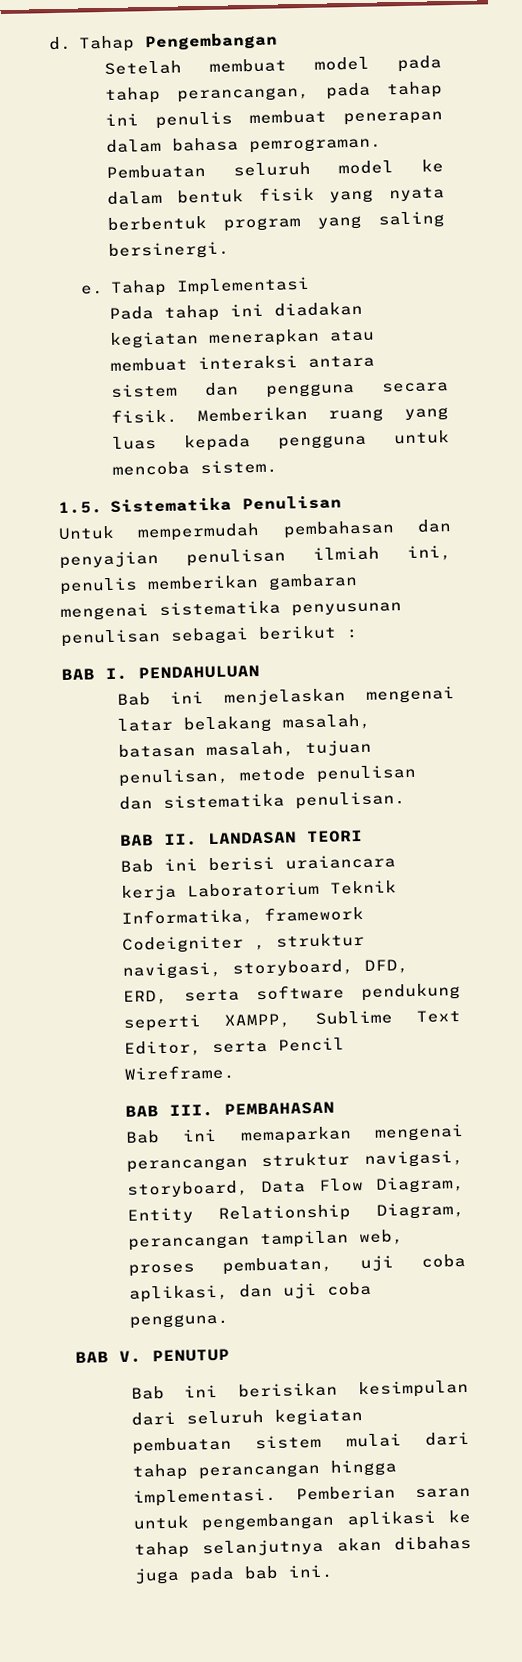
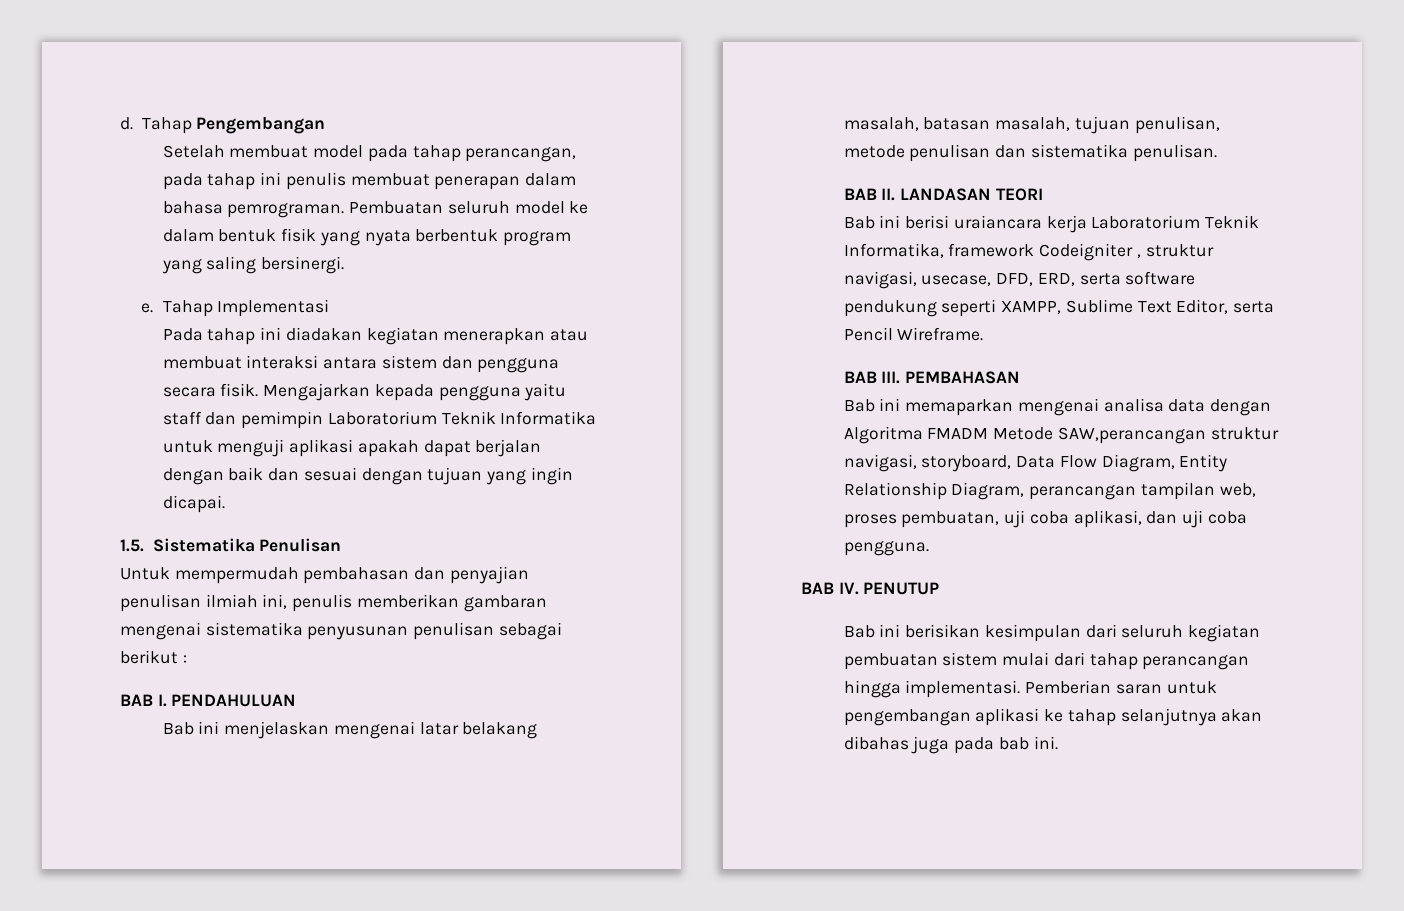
- Memberikan ruang yang luas kepada pengguna untuk mencoba sistem.
+ Mengajarkan kepada pengguna yaitu staff dan pemimpin Laboratorium Teknik Informatika untuk menguji aplikasi apakah dapat berjalan dengan baik dan sesuai dengan tujuan yang ingin dicapai.
- Bab ini berisi uraiancara kerja Laboratorium Teknik Informatika, framework Codeigniter , struktur navigasi, storyboard, DFD, ERD, serta software pendukung seperti XAMPP, Sublime Text Editor, serta Pencil Wireframe.
+ Bab ini berisi uraiancara kerja Laboratorium Teknik Informatika, framework Codeigniter , struktur navigasi, usecase, DFD, ERD, serta software pendukung seperti XAMPP, Sublime Text Editor, serta Pencil Wireframe.
- Bab ini memaparkan mengenai perancangan struktur navigasi, storyboard, Data Flow Diagram, Entity Relationship Diagram, perancangan tampilan web, proses pembuatan, uji coba aplikasi, dan uji coba pengguna.
+ Bab ini memaparkan mengenai analisa data dengan Algoritma FMADM Metode SAW,perancangan struktur navigasi, storyboard, Data Flow Diagram, Entity Relationship Diagram, perancangan tampilan web, proses pembuatan, uji coba aplikasi, dan uji coba pengguna.
- BAB V. PENUTUP
+ BAB IV. PENUTUP

